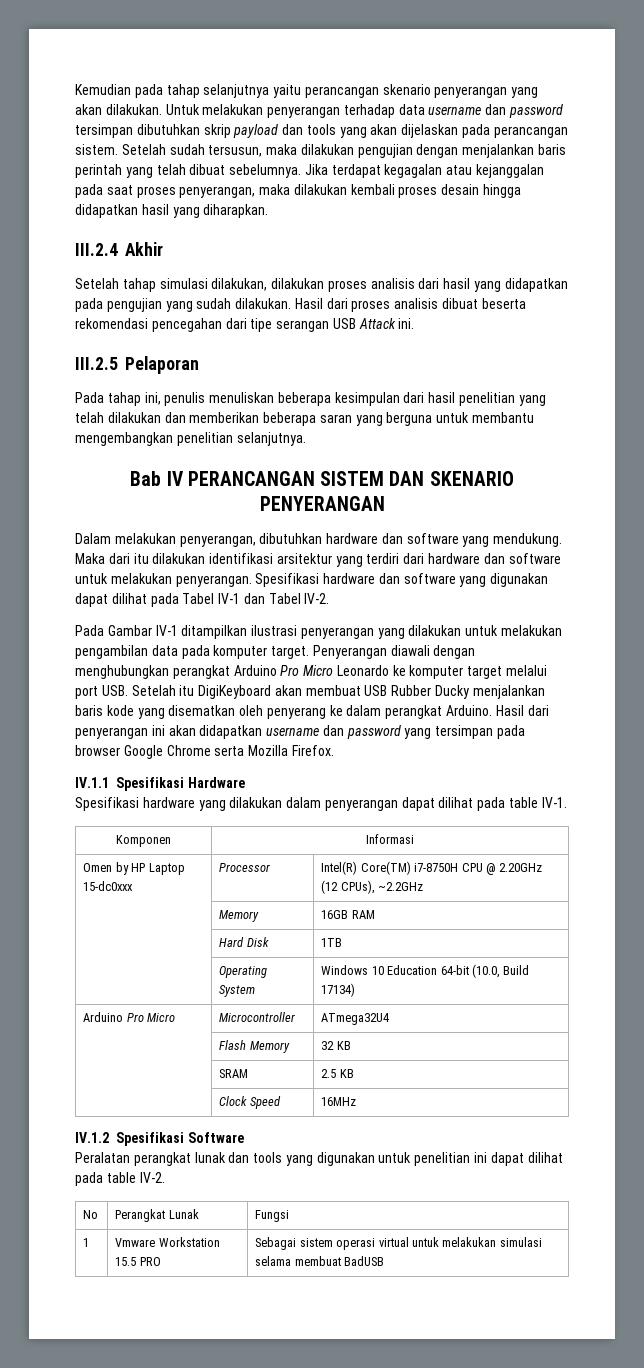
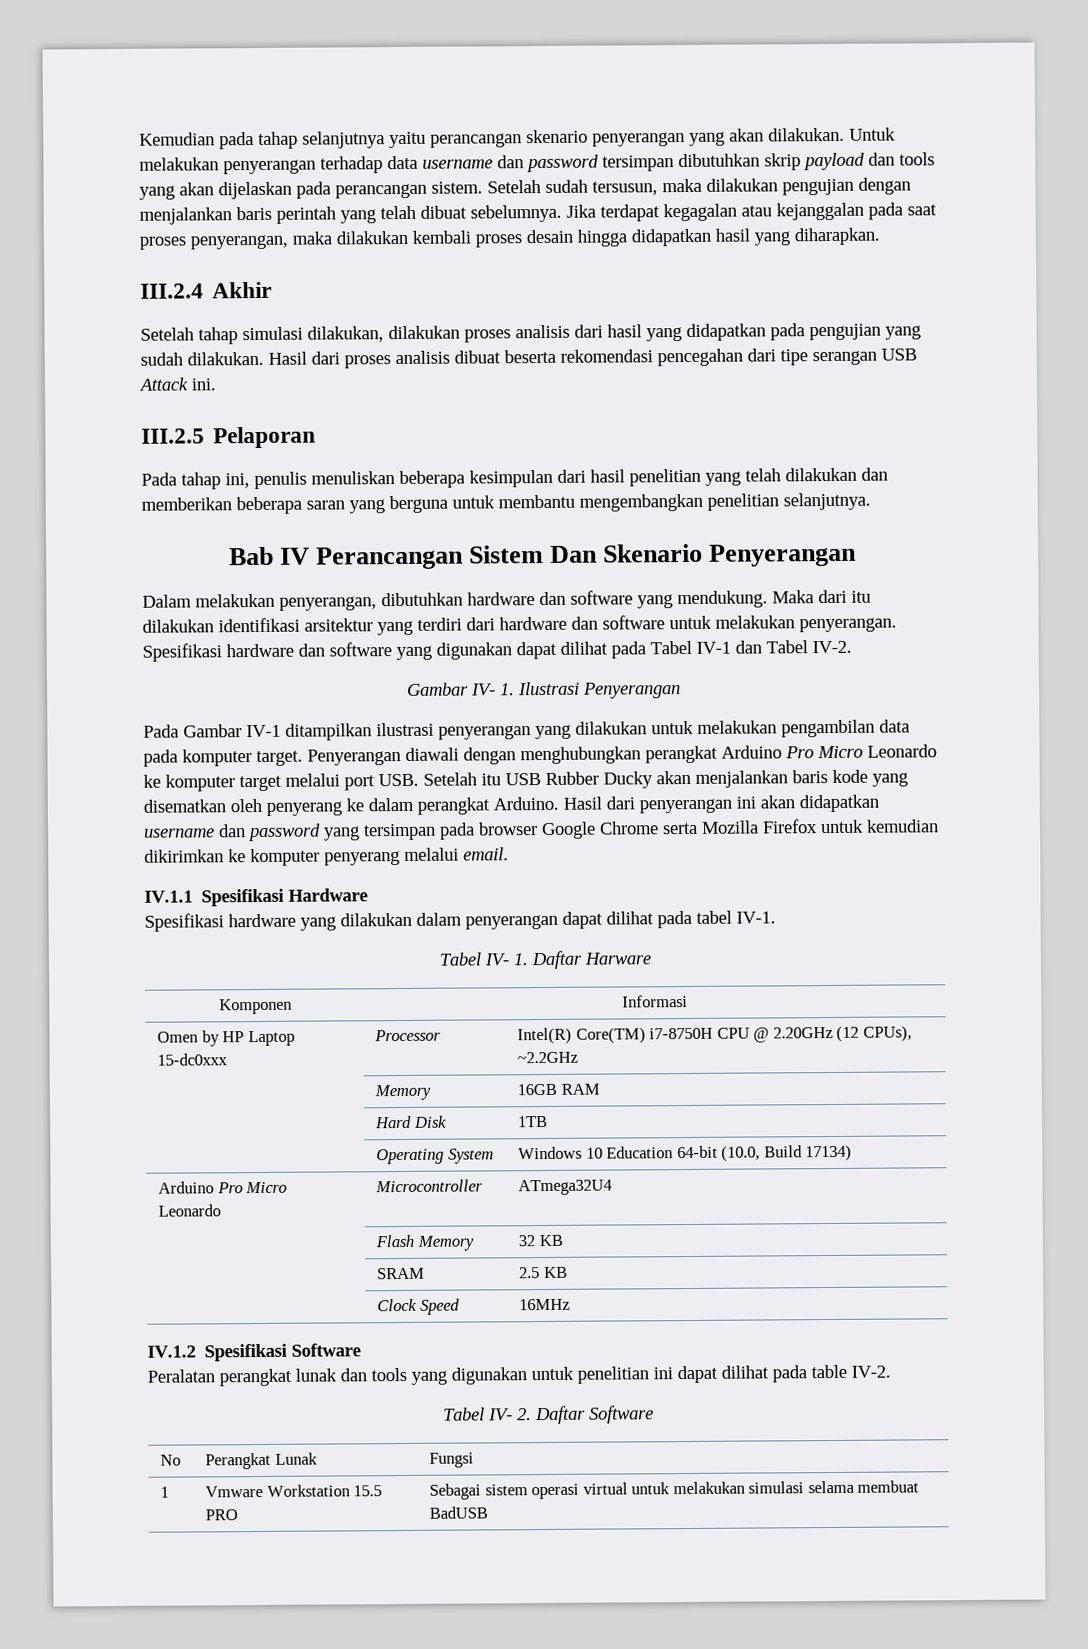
- Bab IV PERANCANGAN SISTEM DAN SKENARIO PENYERANGAN
+ Bab IV Perancangan Sistem Dan Skenario Penyerangan
+ Gambar IV- 1. Ilustrasi Penyerangan
- Penyerangan diawali dengan menghubungkan perangkat Arduino Pro Micro Leonardo ke komputer target melalui port USB. Setelah itu DigiKeyboard akan membuat USB Rubber Ducky menjalankan baris kode yang disematkan oleh penyerang ke dalam perangkat Arduino.
+ Penyerangan diawali dengan menghubungkan perangkat Arduino Pro Micro Leonardo ke komputer target melalui port USB. Setelah itu USB Rubber Ducky akan menjalankan baris kode yang disematkan oleh penyerang ke dalam perangkat Arduino.
- Hasil dari penyerangan ini akan didapatkan username dan password yang tersimpan pada browser Google Chrome serta Mozilla Firefox.
+ Hasil dari penyerangan ini akan didapatkan username dan password yang tersimpan pada browser Google Chrome serta Mozilla Firefox untuk kemudian dikirimkan ke komputer penyerang melalui email.
- Spesifikasi hardware yang dilakukan dalam penyerangan dapat dilihat pada table IV-1.
+ Spesifikasi hardware yang dilakukan dalam penyerangan dapat dilihat pada tabel IV-1.
+ Tabel IV- 1. Daftar Harware
- Arduino Pro Micro | Microcontroller | ATmega32U4
+ Arduino Pro Micro Leonardo | Microcontroller | ATmega32U4
+ Tabel IV- 2. Daftar Software

